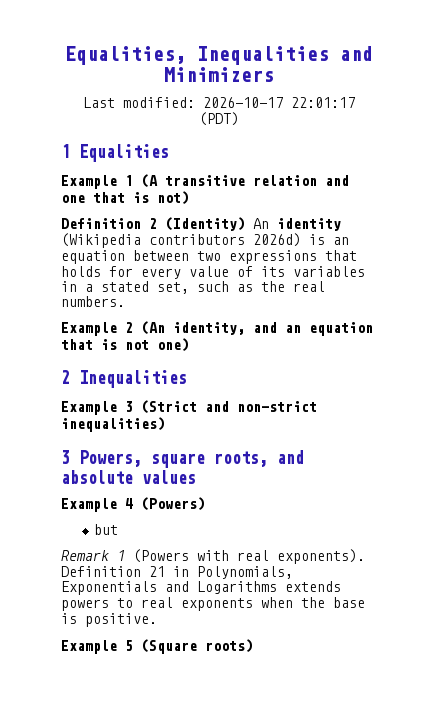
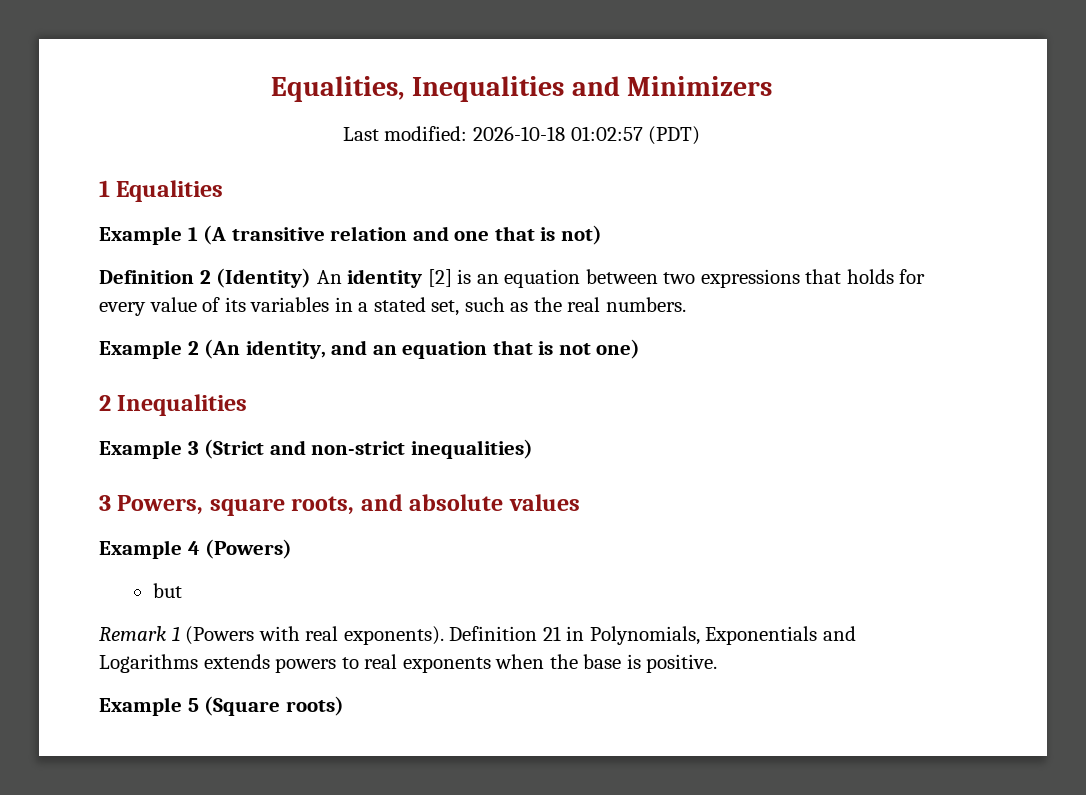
- Last modified: 2026-10-17 22:01:17 (PDT)
+ Last modified: 2026-10-18 01:02:57 (PDT)
- Definition 2 (Identity) An identity (Wikipedia contributors 2026d) is an equation between two expressions that holds for every value of its variables in a stated set, such as the real numbers.
+ Definition 2 (Identity) An identity [2] is an equation between two expressions that holds for every value of its variables in a stated set, such as the real numbers.

